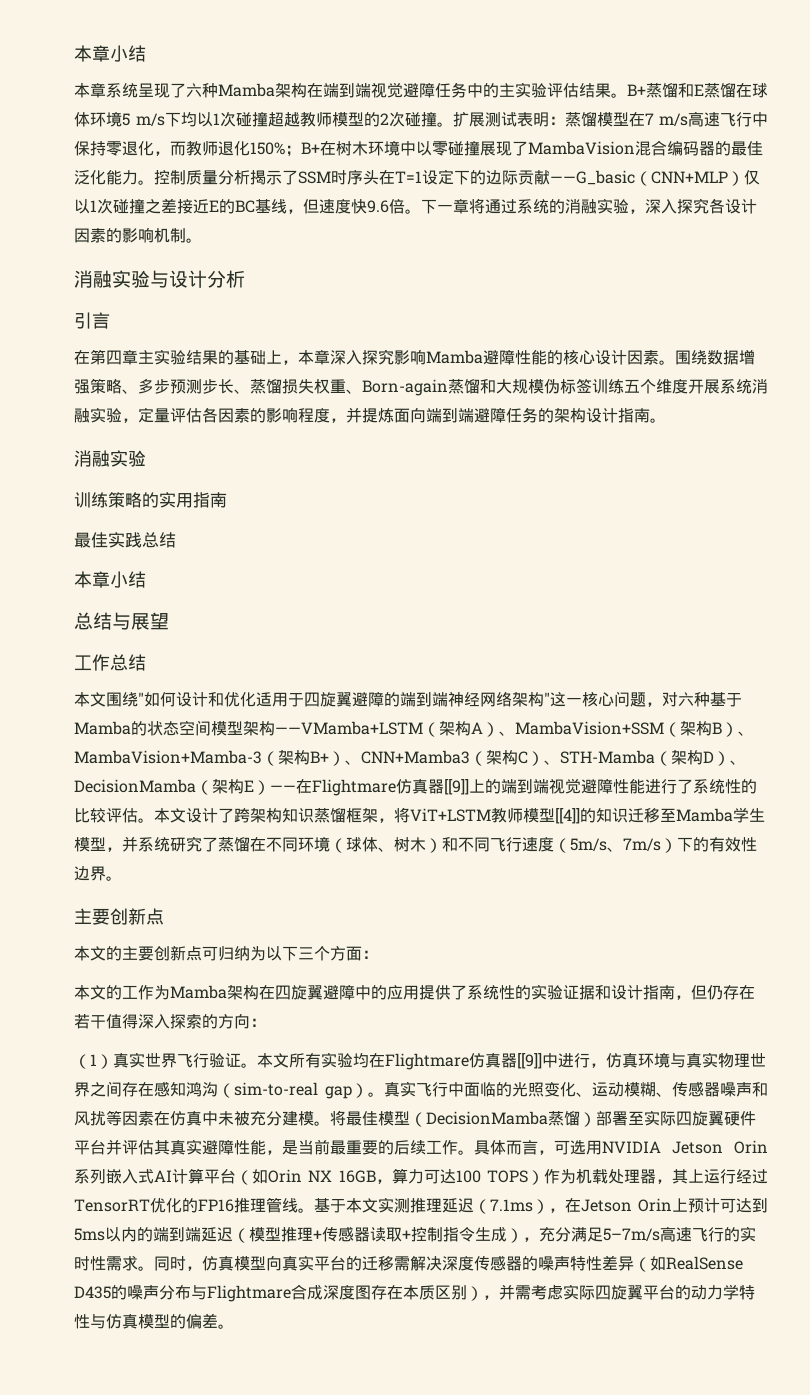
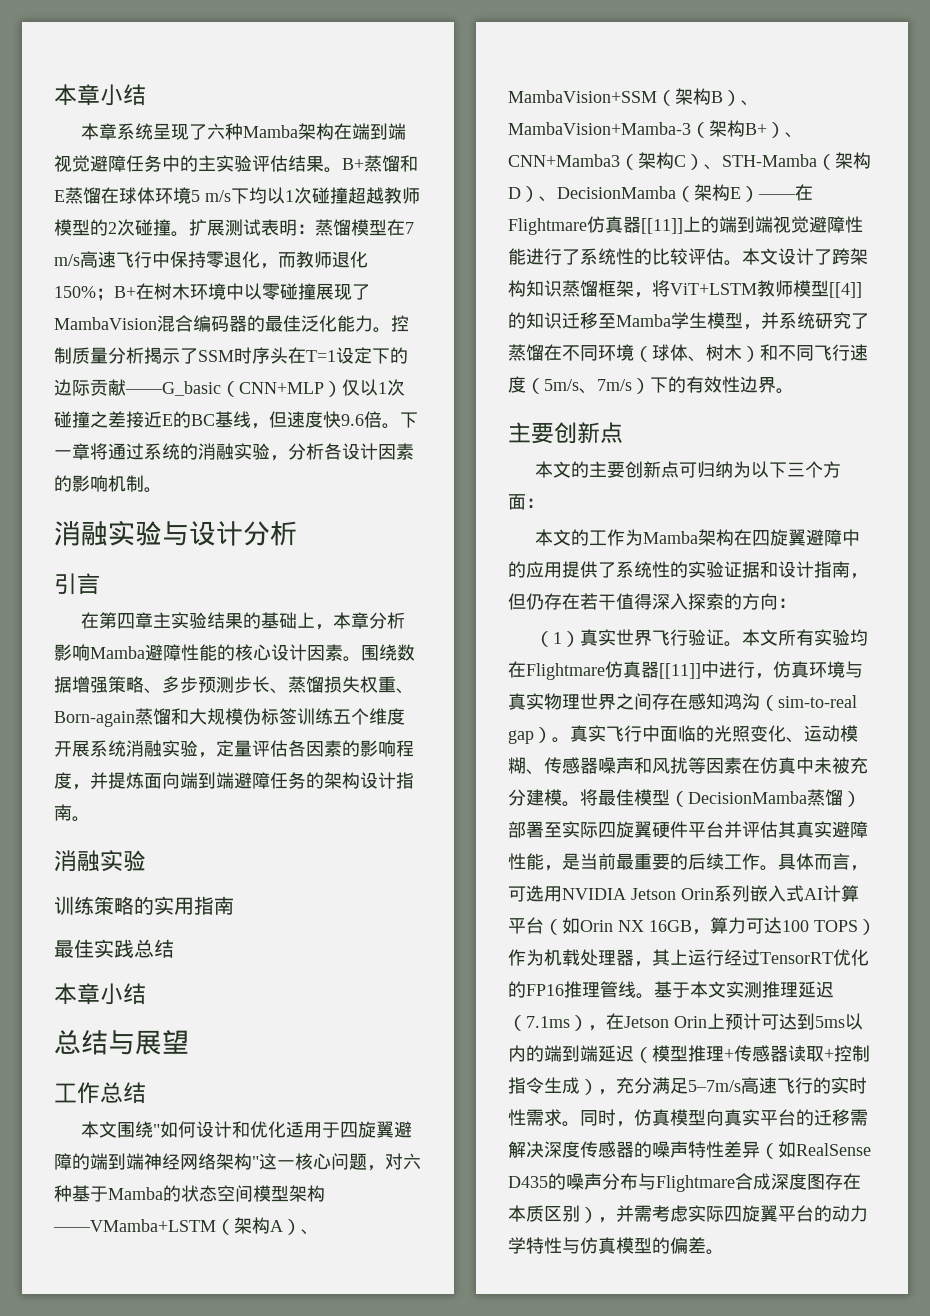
- 下一章将通过系统的消融实验，深入探究各设计因素的影响机制。
+ 下一章将通过系统的消融实验，分析各设计因素的影响机制。
- 在第四章主实验结果的基础上，本章深入探究影响Mamba避障性能的核心设计因素。
+ 在第四章主实验结果的基础上，本章分析影响Mamba避障性能的核心设计因素。
- 本文围绕"如何设计和优化适用于四旋翼避障的端到端神经网络架构"这一核心问题，对六种基于Mamba的状态空间模型架构——VMamba+LSTM（架构A）、MambaVision+SSM（架构B）、MambaVision+Mamba-3（架构B+）、CNN+Mamba3（架构C）、STH-Mamba（架构D）、DecisionMamba（架构E）——在Flightmare仿真器[[9]]上的端到端视觉避障性能进行了系统性的比较评估。
+ 本文围绕"如何设计和优化适用于四旋翼避障的端到端神经网络架构"这一核心问题，对六种基于Mamba的状态空间模型架构——VMamba+LSTM（架构A）、MambaVision+SSM（架构B）、MambaVision+Mamba-3（架构B+）、CNN+Mamba3（架构C）、STH-Mamba（架构D）、DecisionMamba（架构E）——在Flightmare仿真器[[11]]上的端到端视觉避障性能进行了系统性的比较评估。
- 本文所有实验均在Flightmare仿真器[[9]]中进行，仿真环境与真实物理世界之间存在感知鸿沟（sim-to-real gap）。
+ 本文所有实验均在Flightmare仿真器[[11]]中进行，仿真环境与真实物理世界之间存在感知鸿沟（sim-to-real gap）。

